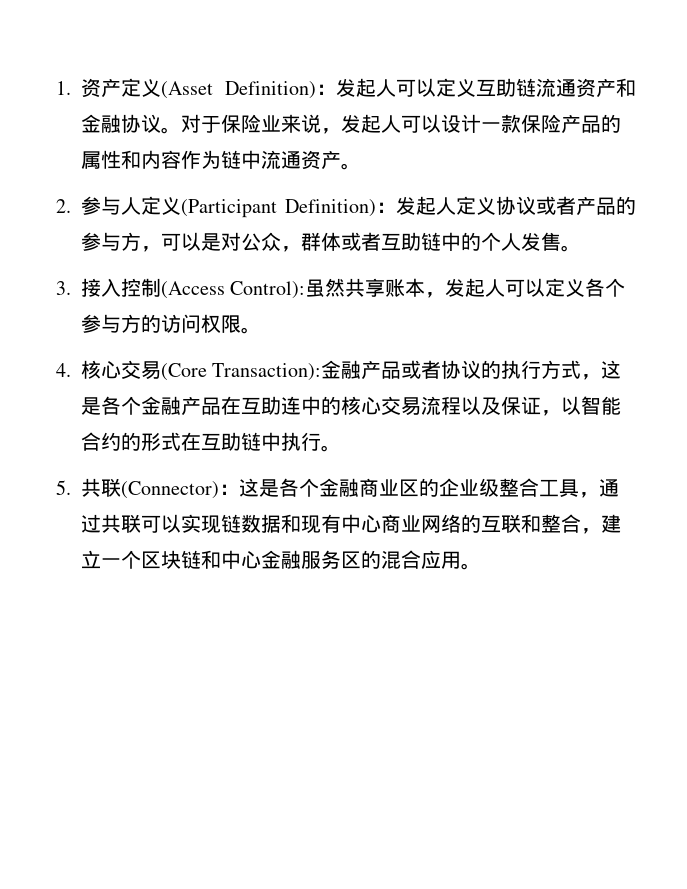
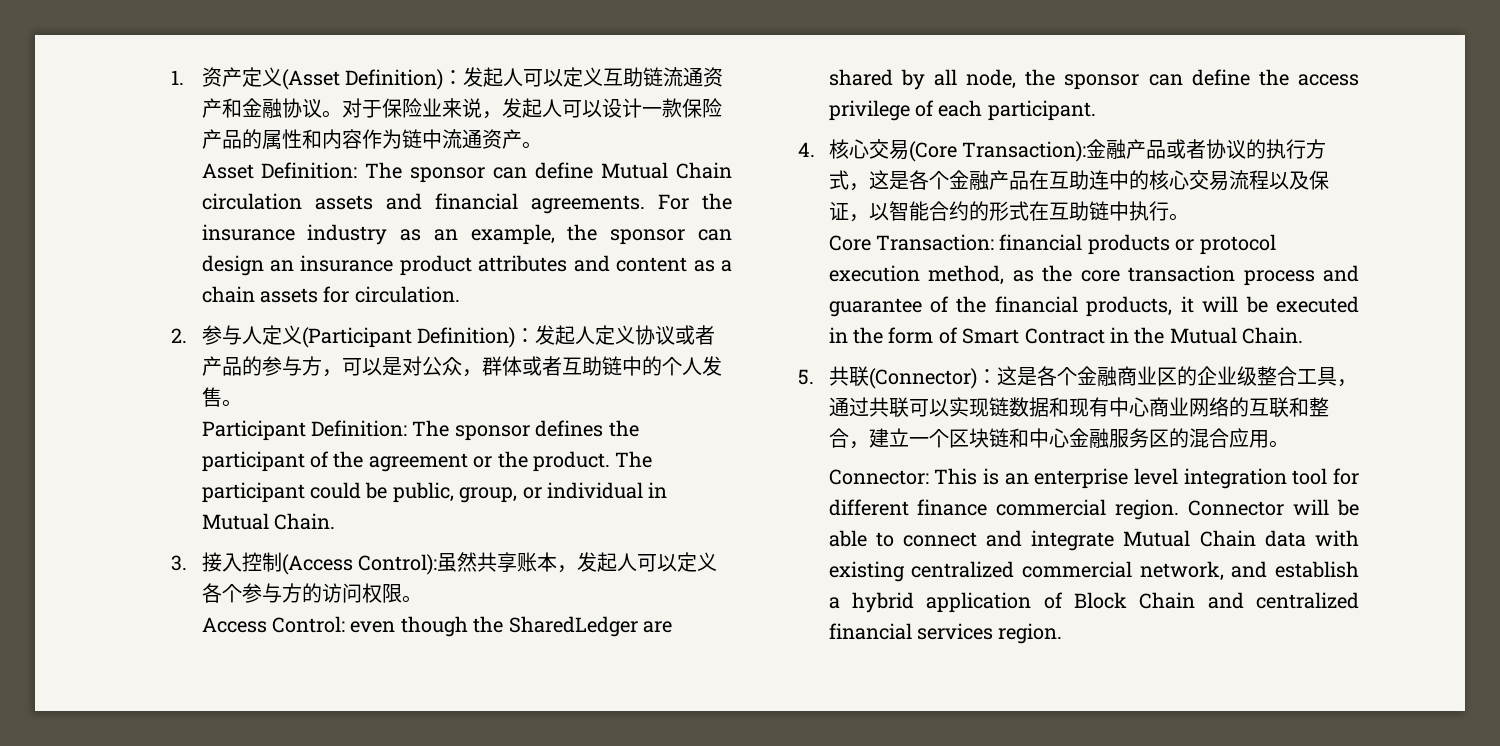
+ Asset Definition: The sponsor can define Mutual Chain circulation assets and financial agreements. For the insurance industry as an example, the sponsor can design an insurance product attributes and content as a chain assets for circulation.
+ Participant Definition: The sponsor defines the participant of the agreement or the product. The participant could be public, group, or individual in Mutual Chain.
+ Access Control: even though the SharedLedger are shared by all node, the sponsor can define the access privilege of each participant.
+ Core Transaction: financial products or protocol execution method, as the core transaction process and guarantee of the financial products, it will be executed in the form of Smart Contract in the Mutual Chain.
+ Connector: This is an enterprise level integration tool for different finance commercial region. Connector will be able to connect and integrate Mutual Chain data with existing centralized commercial network, and establish a hybrid application of Block Chain and centralized financial services region.

